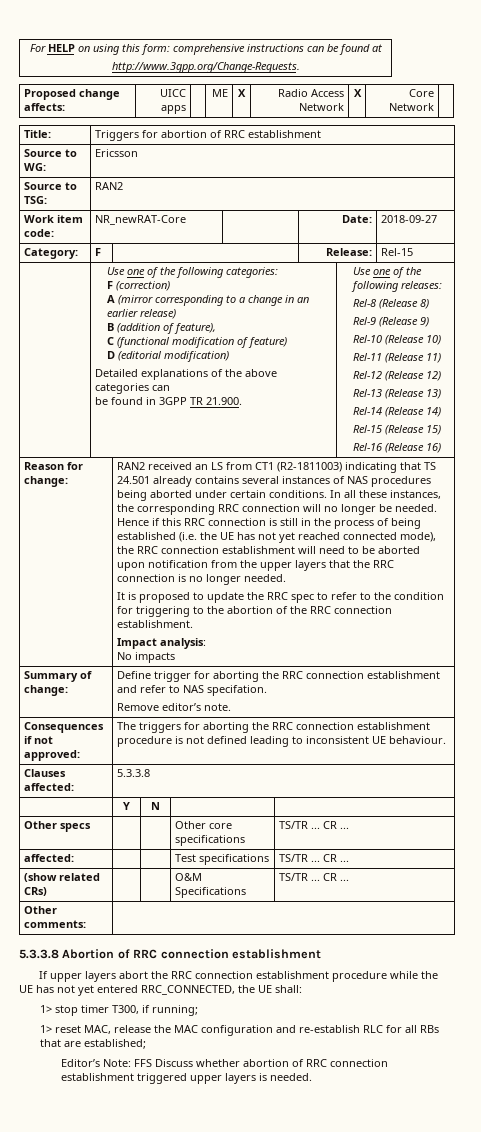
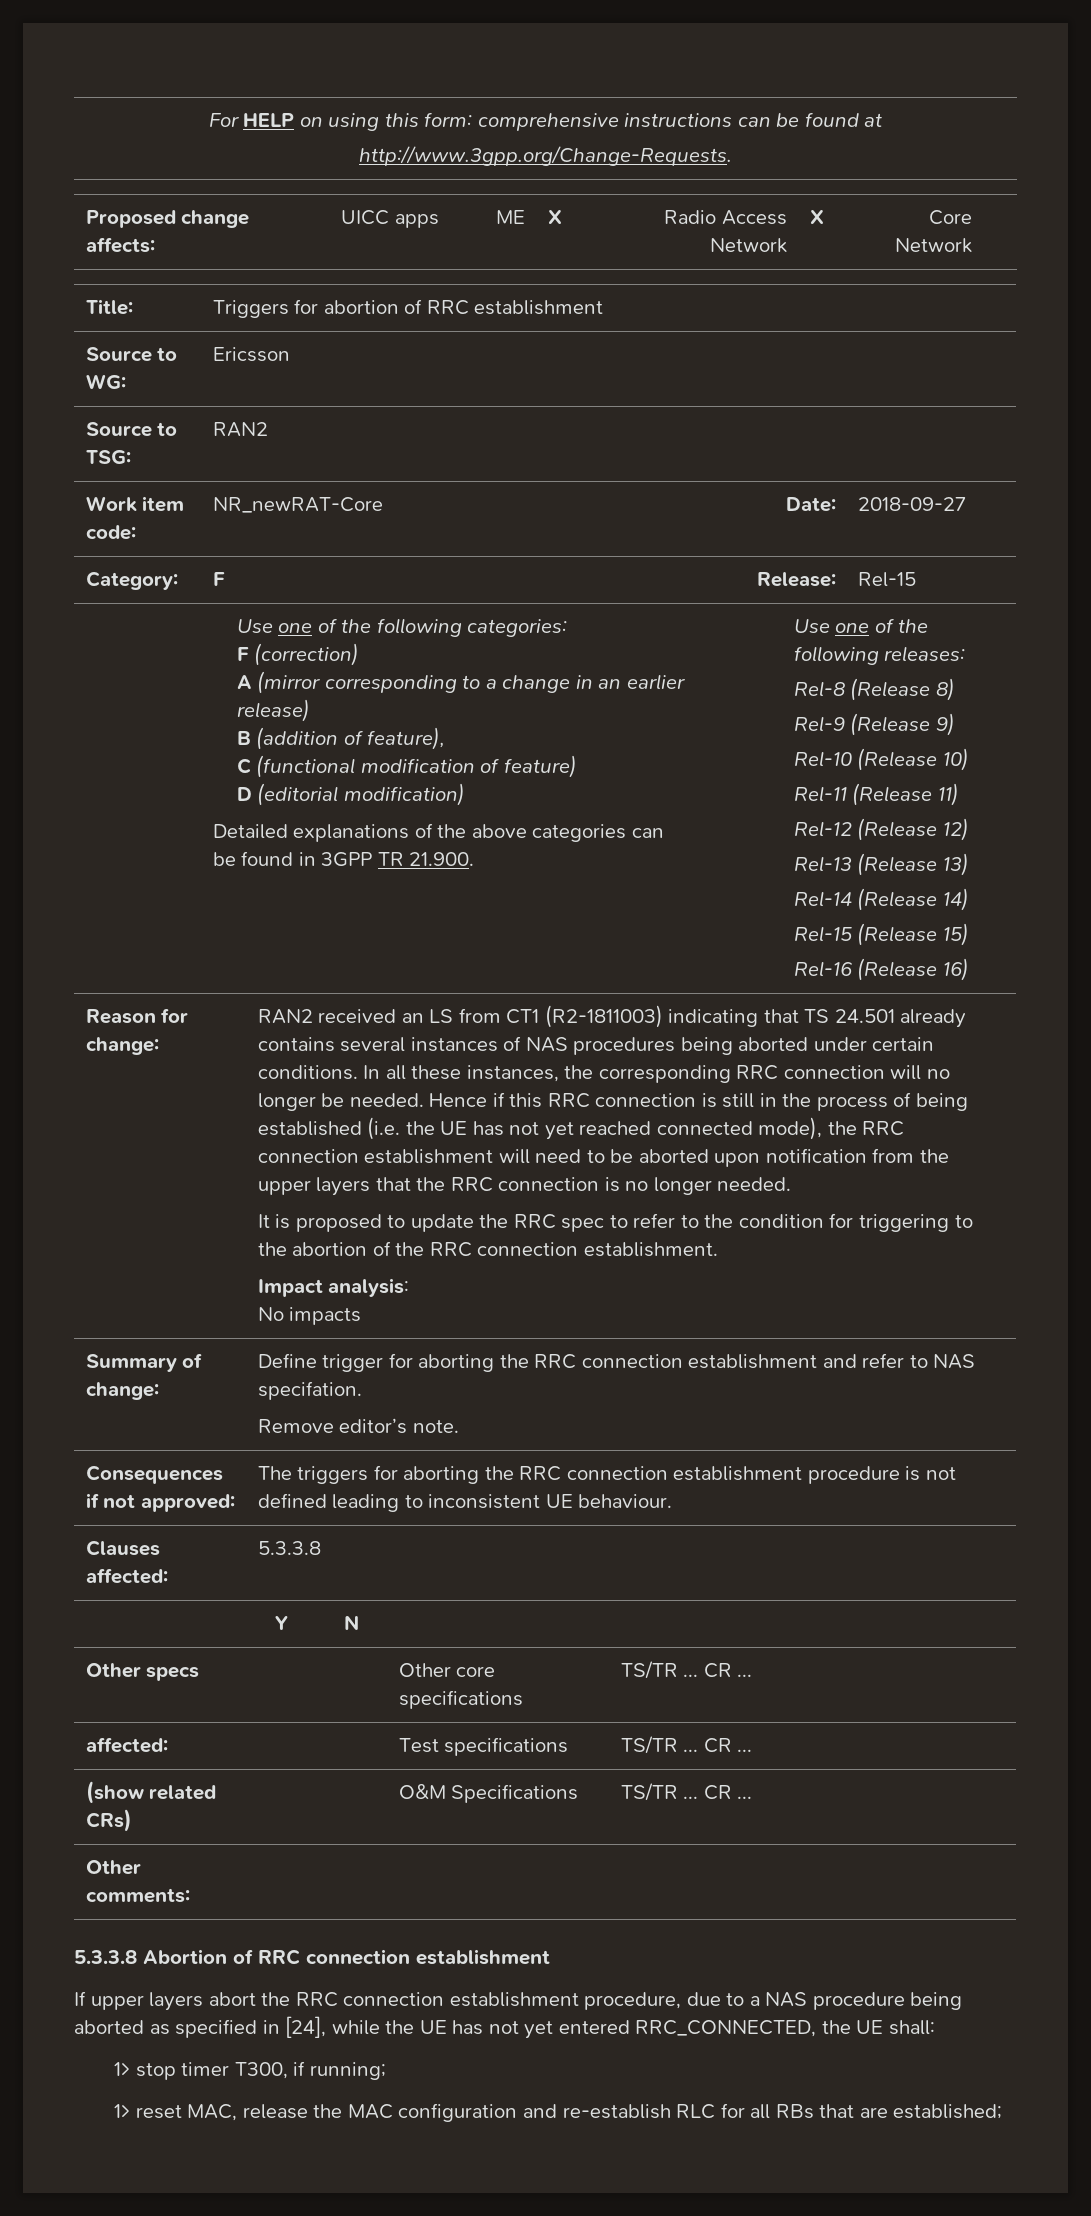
- If upper layers abort the RRC connection establishment procedure while the UE has not yet entered RRC_CONNECTED, the UE shall:
+ If upper layers abort the RRC connection establishment procedure, due to a NAS procedure being aborted as specified in [24], while the UE has not yet entered RRC_CONNECTED, the UE shall:
- Editor’s Note: FFS Discuss whether abortion of RRC connection establishment triggered upper layers is needed.

